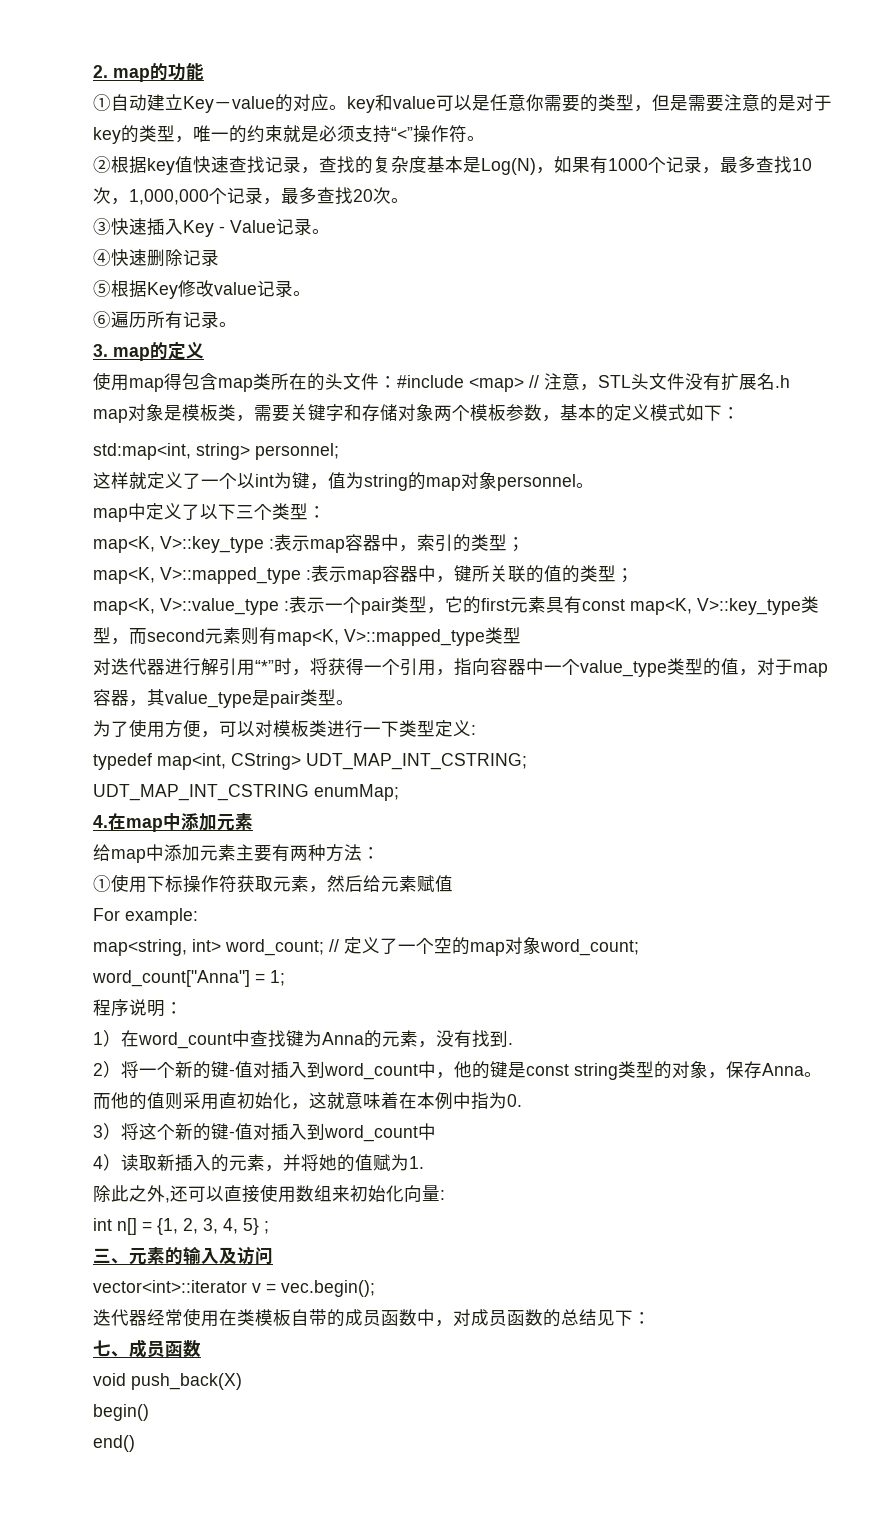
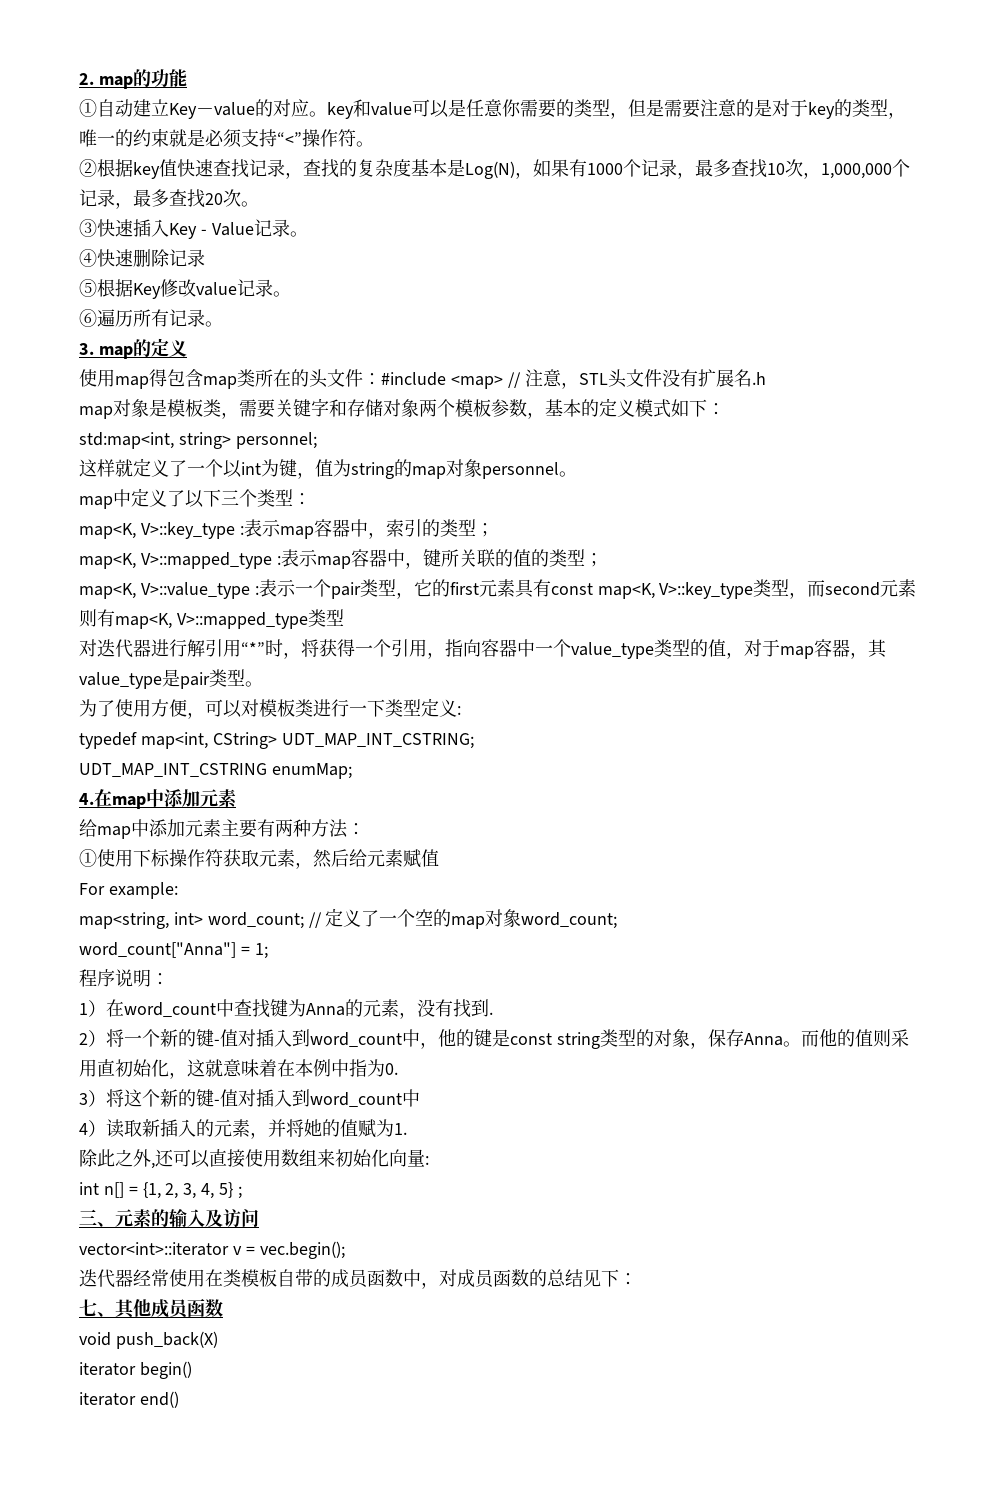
- 七、成员函数
+ 七、其他成员函数
- begin()
+ iterator begin()
- end()
+ iterator end()

